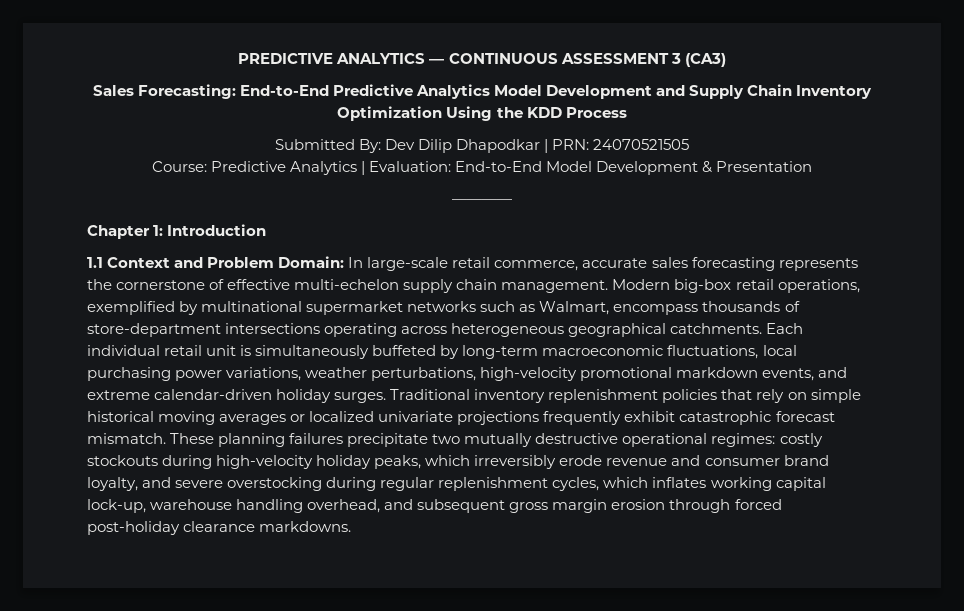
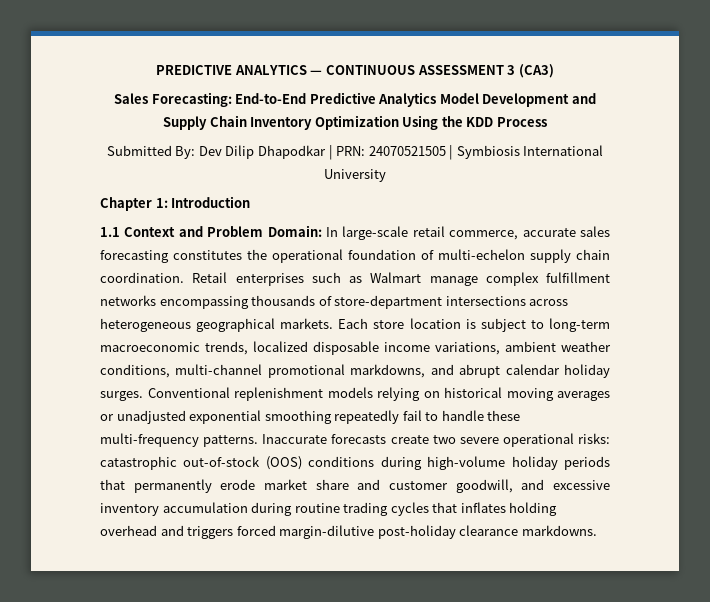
- Submitted By: Dev Dilip Dhapodkar | PRN: 24070521505
- Course: Predictive Analytics | Evaluation: End-to-End Model Development & Presentation
- ――――
+ Submitted By: Dev Dilip Dhapodkar | PRN: 24070521505 | Symbiosis International University
- 1.1 Context and Problem Domain: In large-scale retail commerce, accurate sales forecasting represents the cornerstone of effective multi-echelon supply chain management. Modern big-box retail operations, exemplified by multinational supermarket networks such as Walmart, encompass thousands of store-department intersections operating across heterogeneous geographical catchments. Each individual retail unit is simultaneously buffeted by long-term macroeconomic fluctuations, local purchasing power variations, weather perturbations, high-velocity promotional markdown events, and extreme calendar-driven holiday surges. Traditional inventory replenishment policies that rely on simple historical moving averages or localized univariate projections frequently exhibit catastrophic forecast mismatch. These planning failures precipitate two mutually destructive operational regimes: costly stockouts during high-velocity holiday peaks, which irreversibly erode revenue and consumer brand loyalty, and severe overstocking during regular replenishment cycles, which inflates working capital lock-up, warehouse handling overhead, and subsequent gross margin erosion through forced post-holiday clearance markdowns.
+ 1.1 Context and Problem Domain: In large-scale retail commerce, accurate sales forecasting constitutes the operational foundation of multi-echelon supply chain coordination. Retail enterprises such as Walmart manage complex fulfillment networks encompassing thousands of store-department intersections across heterogeneous geographical markets. Each store location is subject to long-term macroeconomic trends, localized disposable income variations, ambient weather conditions, multi-channel promotional markdowns, and abrupt calendar holiday surges. Conventional replenishment models relying on historical moving averages or unadjusted exponential smoothing repeatedly fail to handle these multi-frequency patterns. Inaccurate forecasts create two severe operational risks: catastrophic out-of-stock (OOS) conditions during high-volume holiday periods that permanently erode market share and customer goodwill, and excessive inventory accumulation during routine trading cycles that inflates holding overhead and triggers forced margin-dilutive post-holiday clearance markdowns.

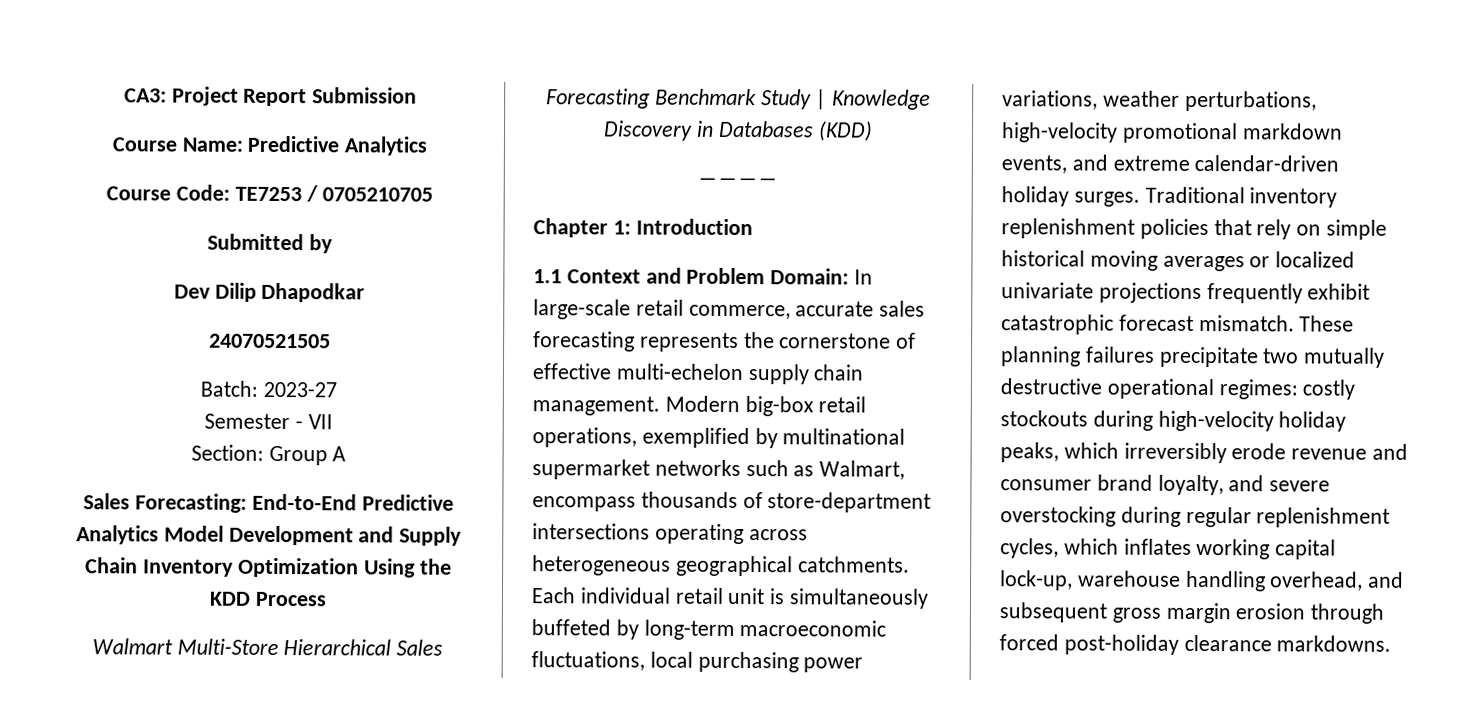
- PREDICTIVE ANALYTICS — CONTINUOUS ASSESSMENT 3 (CA3)
+ CA3: Project Report Submission
+ Course Name: Predictive Analytics
+ Course Code: TE7253 / 0705210705
+ Submitted by
+ Dev Dilip Dhapodkar
+ 24070521505
+ Batch: 2023-27
+ Semester - VII
+ Section: Group A
- Submitted By: Dev Dilip Dhapodkar | PRN: 24070521505 | Symbiosis International University
+ Walmart Multi-Store Hierarchical Sales Forecasting Benchmark Study | Knowledge Discovery in Databases (KDD)
+ ――――
- 1.1 Context and Problem Domain: In large-scale retail commerce, accurate sales forecasting constitutes the operational foundation of multi-echelon supply chain coordination. Retail enterprises such as Walmart manage complex fulfillment networks encompassing thousands of store-department intersections across heterogeneous geographical markets. Each store location is subject to long-term macroeconomic trends, localized disposable income variations, ambient weather conditions, multi-channel promotional markdowns, and abrupt calendar holiday surges. Conventional replenishment models relying on historical moving averages or unadjusted exponential smoothing repeatedly fail to handle these multi-frequency patterns. Inaccurate forecasts create two severe operational risks: catastrophic out-of-stock (OOS) conditions during high-volume holiday periods that permanently erode market share and customer goodwill, and excessive inventory accumulation during routine trading cycles that inflates holding overhead and triggers forced margin-dilutive post-holiday clearance markdowns.
+ 1.1 Context and Problem Domain: In large-scale retail commerce, accurate sales forecasting represents the cornerstone of effective multi-echelon supply chain management. Modern big-box retail operations, exemplified by multinational supermarket networks such as Walmart, encompass thousands of store-department intersections operating across heterogeneous geographical catchments. Each individual retail unit is simultaneously buffeted by long-term macroeconomic fluctuations, local purchasing power variations, weather perturbations, high-velocity promotional markdown events, and extreme calendar-driven holiday surges. Traditional inventory replenishment policies that rely on simple historical moving averages or localized univariate projections frequently exhibit catastrophic forecast mismatch. These planning failures precipitate two mutually destructive operational regimes: costly stockouts during high-velocity holiday peaks, which irreversibly erode revenue and consumer brand loyalty, and severe overstocking during regular replenishment cycles, which inflates working capital lock-up, warehouse handling overhead, and subsequent gross margin erosion through forced post-holiday clearance markdowns.

